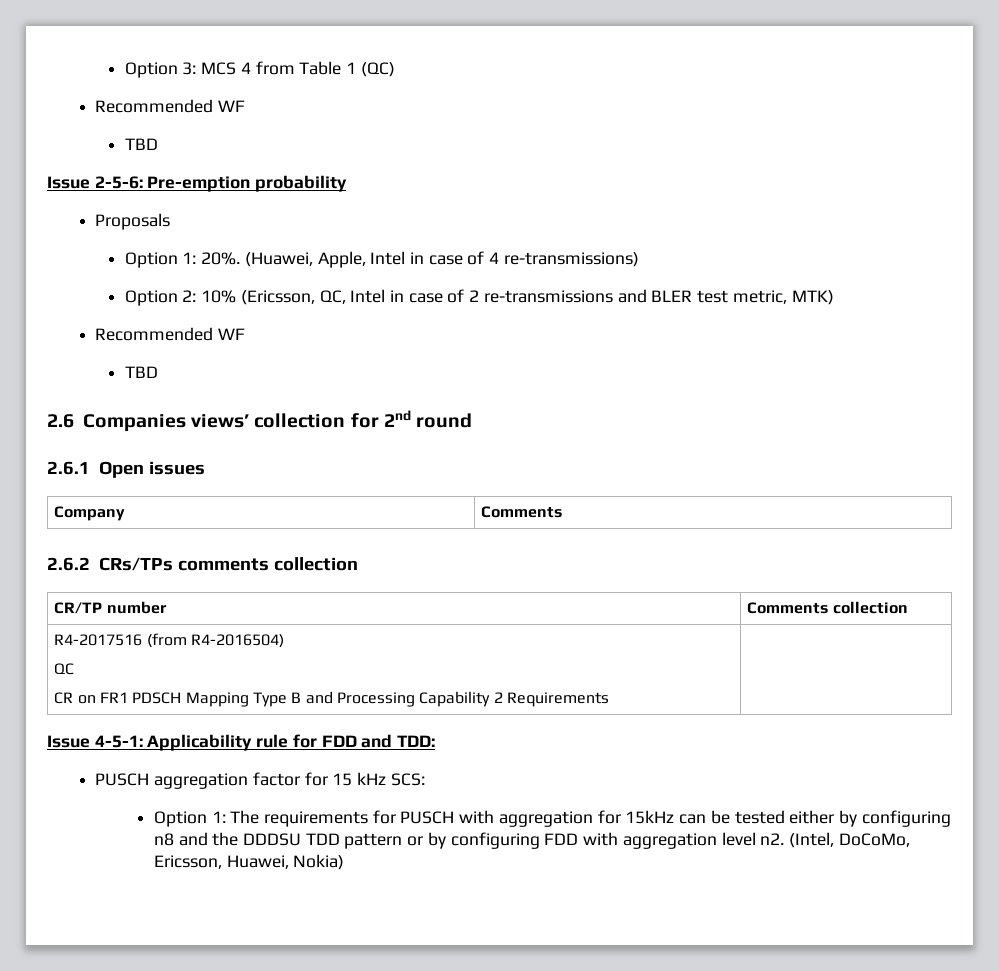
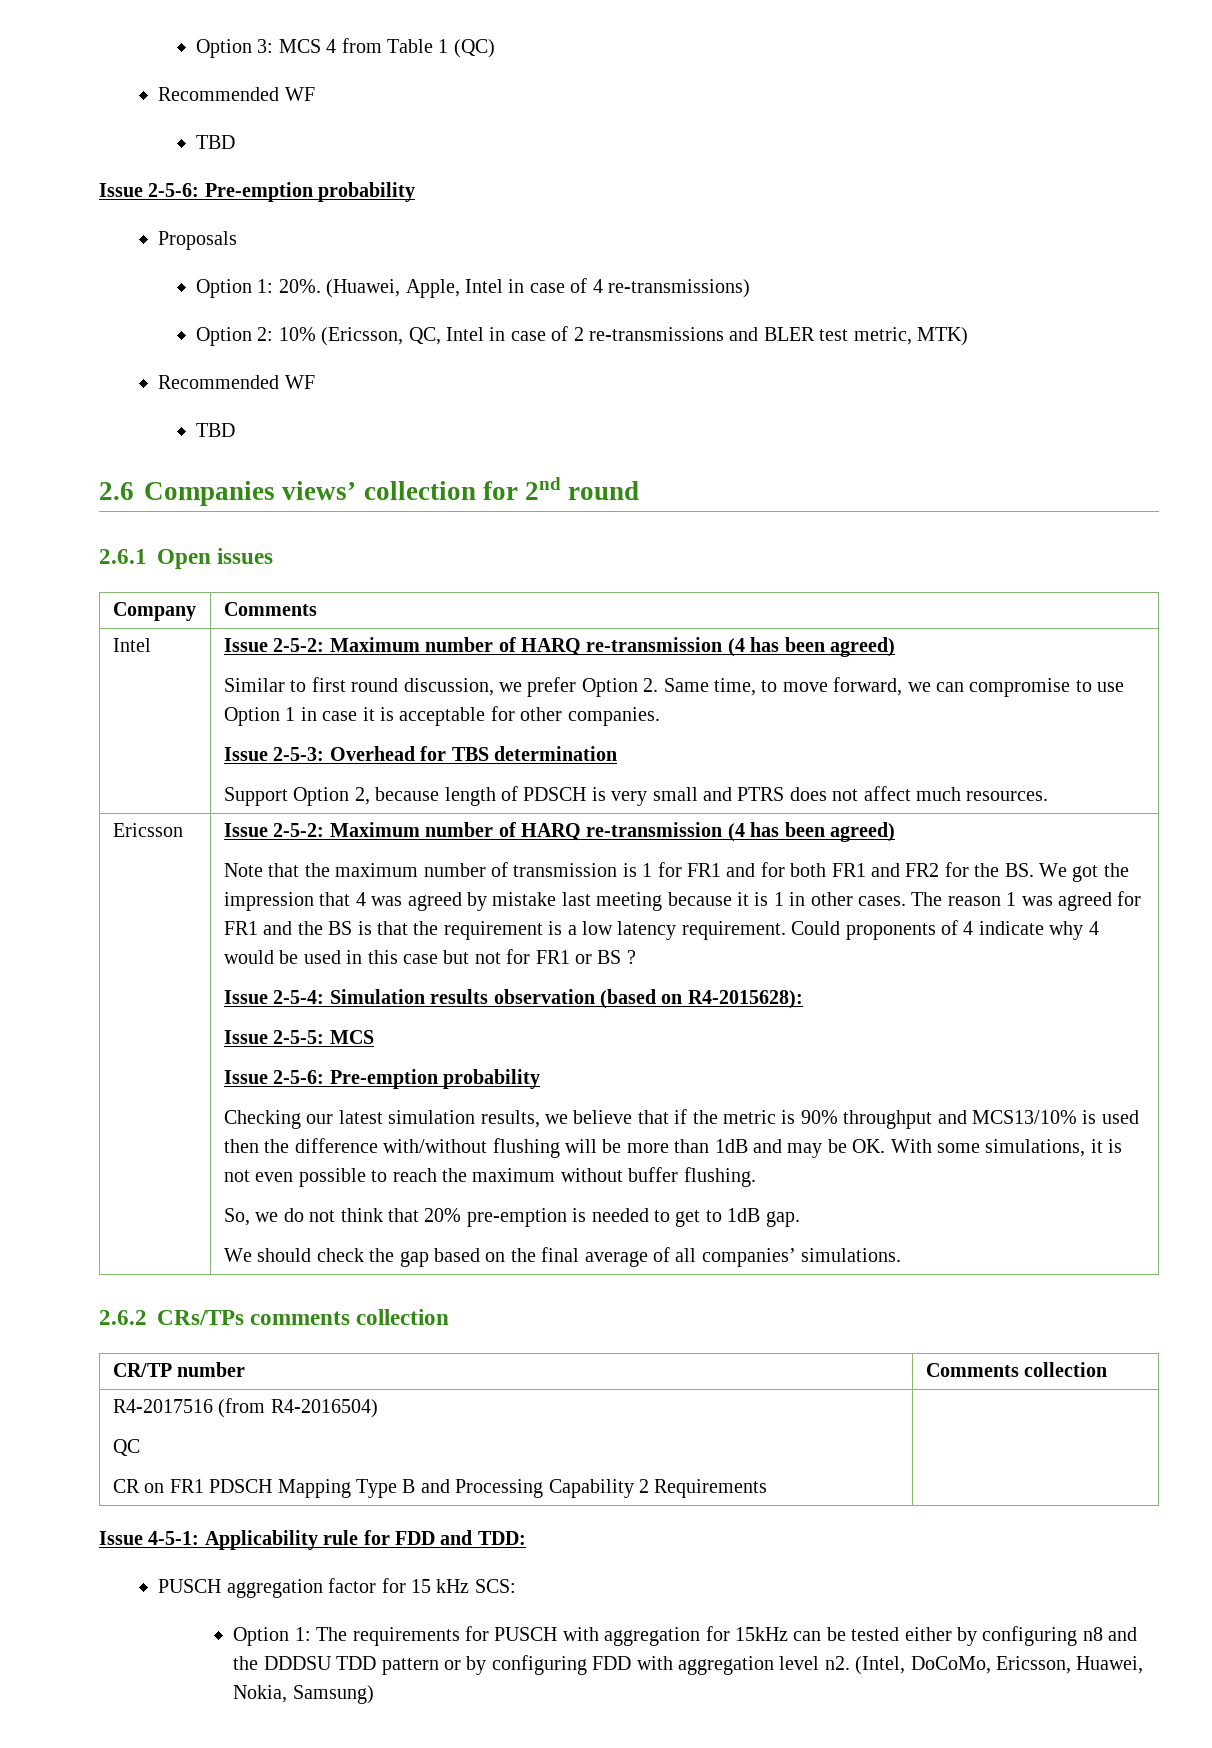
+ Intel | Issue 2-5-2: Maximum number of HARQ re-transmission (4 has been agreed)
+ Similar to first round discussion, we prefer Option 2. Same time, to move forward, we can compromise to use Option 1 in case it is acceptable for other companies.
+ Issue 2-5-3: Overhead for TBS determination
+ Support Option 2, because length of PDSCH is very small and PTRS does not affect much resources.
+ Ericsson | Issue 2-5-2: Maximum number of HARQ re-transmission (4 has been agreed)
+ Note that the maximum number of transmission is 1 for FR1 and for both FR1 and FR2 for the BS. We got the impression that 4 was agreed by mistake last meeting because it is 1 in other cases. The reason 1 was agreed for FR1 and the BS is that the requirement is a low latency requirement. Could proponents of 4 indicate why 4 would be used in this case but not for FR1 or BS ?
+ Issue 2-5-4: Simulation results observation (based on R4-2015628):
+ Issue 2-5-5: MCS
+ Issue 2-5-6: Pre-emption probability
+ Checking our latest simulation results, we believe that if the metric is 90% throughput and MCS13/10% is used then the difference with/without flushing will be more than 1dB and may be OK. With some simulations, it is not even possible to reach the maximum without buffer flushing.
+ So, we do not think that 20% pre-emption is needed to get to 1dB gap.
+ We should check the gap based on the final average of all companies’ simulations.
- (Intel, DoCoMo, Ericsson, Huawei, Nokia)
+ (Intel, DoCoMo, Ericsson, Huawei, Nokia, Samsung)

